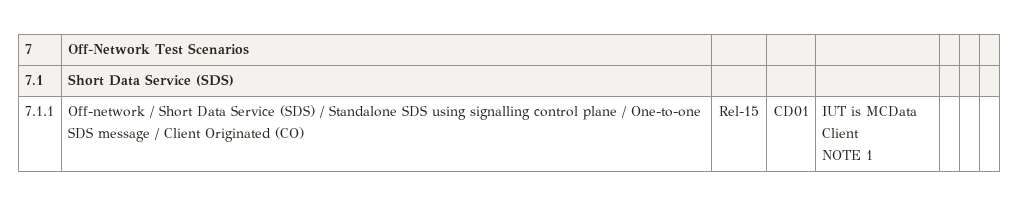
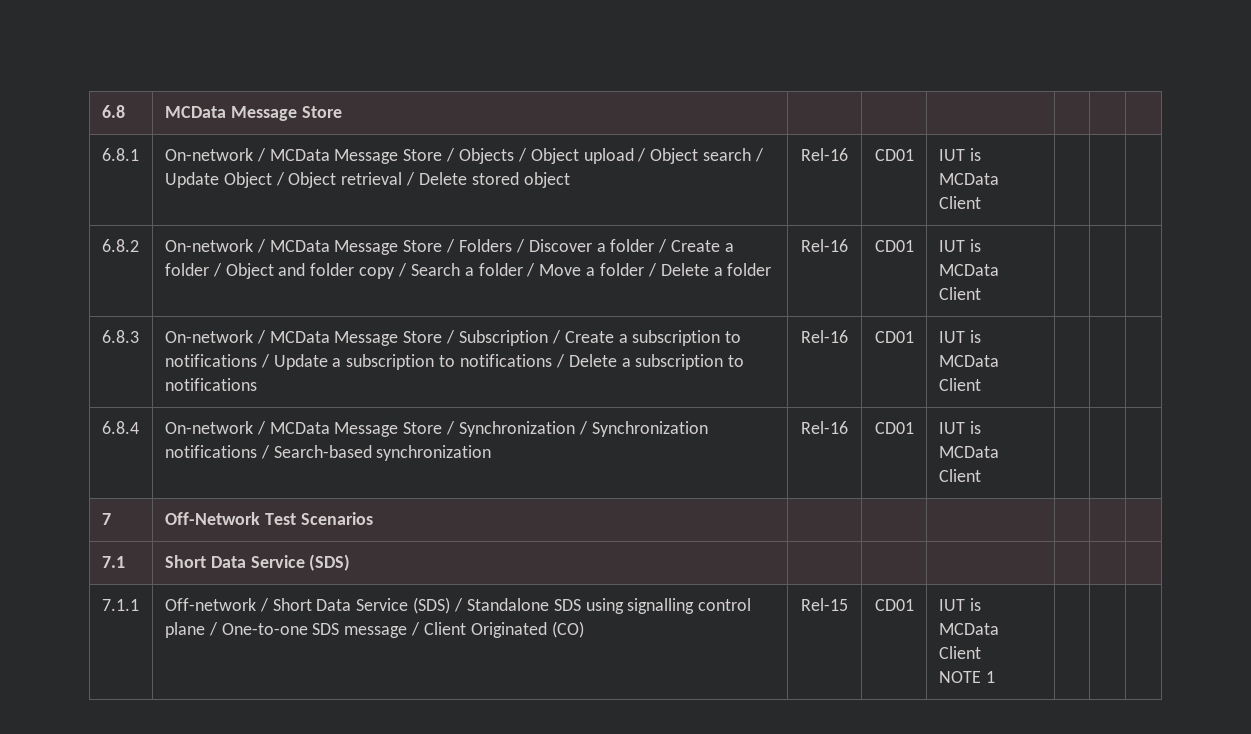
+ 6.8 | MCData Message Store | | | | | |
+ 6.8.1 | On-network / MCData Message Store / Objects / Object upload / Object search / Update Object / Object retrieval / Delete stored object | Rel-16 | CD01 | IUT is MCData Client | | |
+ 6.8.2 | On-network / MCData Message Store / Folders / Discover a folder / Create a folder / Object and folder copy / Search a folder / Move a folder / Delete a folder | Rel-16 | CD01 | IUT is MCData Client | | |
+ 6.8.3 | On-network / MCData Message Store / Subscription / Create a subscription to notifications / Update a subscription to notifications / Delete a subscription to notifications | Rel-16 | CD01 | IUT is MCData Client | | |
+ 6.8.4 | On-network / MCData Message Store / Synchronization / Synchronization notifications / Search-based synchronization | Rel-16 | CD01 | IUT is MCData Client | | |

